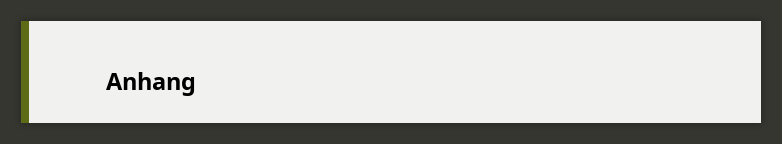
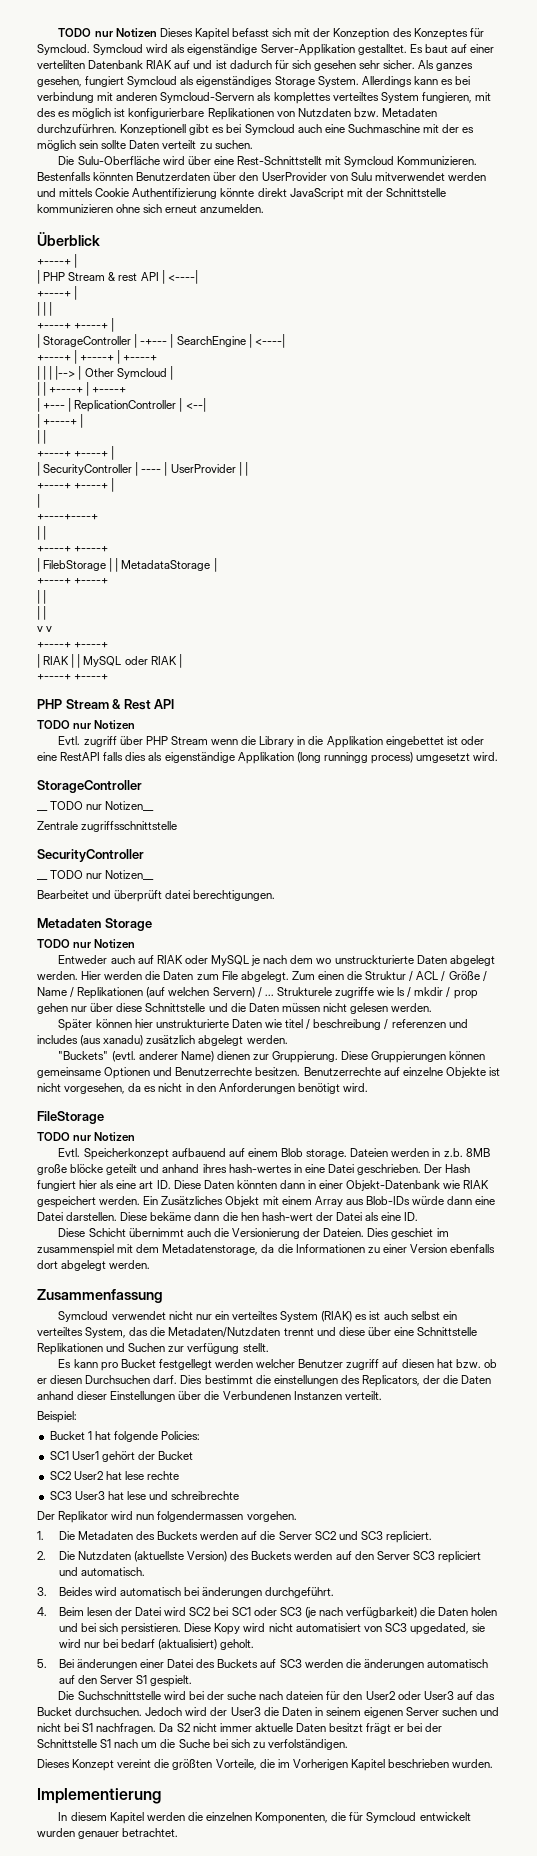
- Anhang
+ TODO nur Notizen Dieses Kapitel befasst sich mit der Konzeption des Konzeptes für Symcloud. Symcloud wird als eigenständige Server-Applikation gestalltet. Es baut auf einer vertelilten Datenbank RIAK auf und ist dadurch für sich gesehen sehr sicher. Als ganzes gesehen, fungiert Symcloud als eigenständiges Storage System. Allerdings kann es bei verbindung mit anderen Symcloud-Servern als komplettes verteiltes System fungieren, mit des es möglich ist konfigurierbare Replikationen von Nutzdaten bzw. Metadaten durchzufürhren. Konzeptionell gibt es bei Symcloud auch eine Suchmaschine mit der es möglich sein sollte Daten verteilt zu suchen.
+ Die Sulu-Oberfläche wird über eine Rest-Schnittstellt mit Symcloud Kommunizieren. Bestenfalls könnten Benutzerdaten über den UserProvider von Sulu mitverwendet werden und mittels Cookie Authentifizierung könnte direkt JavaScript mit der Schnittstelle kommunizieren ohne sich erneut anzumelden.
+ Überblick
+ +----+ |
+ | PHP Stream & rest API | <----|
+ +----+ |
+ | | |
+ +----+ +----+ |
+ | StorageController | -+--- | SearchEngine | <----|
+ +----+ | +----+ | +----+
+ | | | |--> | Other Symcloud |
+ | | +----+ | +----+
+ | +--- | ReplicationController | <--|
+ | +----+ |
+ | |
+ +----+ +----+ |
+ | SecurityController | ---- | UserProvider | |
+ +----+ +----+ |
+ |
+ +----+----+
+ | |
+ +----+ +----+
+ | FilebStorage | | MetadataStorage |
+ +----+ +----+
+ | |
+ | |
+ v v
+ +----+ +----+
+ | RIAK | | MySQL oder RIAK |
+ +----+ +----+
+ PHP Stream & Rest API
+ TODO nur Notizen
+ Evtl. zugriff über PHP Stream wenn die Library in die Applikation eingebettet ist oder eine RestAPI falls dies als eigenständige Applikation (long runningg process) umgesetzt wird.
+ StorageController
+ __ TODO nur Notizen__
+ Zentrale zugriffsschnittstelle
+ SecurityController
+ __ TODO nur Notizen__
+ Bearbeitet und überprüft datei berechtigungen.
+ Metadaten Storage
+ TODO nur Notizen
+ Entweder auch auf RIAK oder MySQL je nach dem wo unstruckturierte Daten abgelegt werden. Hier werden die Daten zum File abgelegt. Zum einen die Struktur / ACL / Größe / Name / Replikationen (auf welchen Servern) / ... Strukturele zugriffe wie ls / mkdir / prop gehen nur über diese Schnittstelle und die Daten müssen nicht gelesen werden.
+ Später können hier unstrukturierte Daten wie titel / beschreibung / referenzen und includes (aus xanadu) zusätzlich abgelegt werden.
+ "Buckets" (evtl. anderer Name) dienen zur Gruppierung. Diese Gruppierungen können gemeinsame Optionen und Benutzerrechte besitzen. Benutzerrechte auf einzelne Objekte ist nicht vorgesehen, da es nicht in den Anforderungen benötigt wird.
+ FileStorage
+ TODO nur Notizen
+ Evtl. Speicherkonzept aufbauend auf einem Blob storage. Dateien werden in z.b. 8MB große blöcke geteilt und anhand ihres hash-wertes in eine Datei geschrieben. Der Hash fungiert hier als eine art ID. Diese Daten könnten dann in einer Objekt-Datenbank wie RIAK gespeichert werden. Ein Zusätzliches Objekt mit einem Array aus Blob-IDs würde dann eine Datei darstellen. Diese bekäme dann die hen hash-wert der Datei als eine ID.
+ Diese Schicht übernimmt auch die Versionierung der Dateien. Dies geschiet im zusammenspiel mit dem Metadatenstorage, da die Informationen zu einer Version ebenfalls dort abgelegt werden.
+ Zusammenfassung
+ Symcloud verwendet nicht nur ein verteiltes System (RIAK) es ist auch selbst ein verteiltes System, das die Metadaten/Nutzdaten trennt und diese über eine Schnittstelle Replikationen und Suchen zur verfügung stellt.
+ Es kann pro Bucket festgellegt werden welcher Benutzer zugriff auf diesen hat bzw. ob er diesen Durchsuchen darf. Dies bestimmt die einstellungen des Replicators, der die Daten anhand dieser Einstellungen über die Verbundenen Instanzen verteilt.
+ Beispiel:
+ Bucket 1 hat folgende Policies:
+ SC1 User1 gehört der Bucket
+ SC2 User2 hat lese rechte
+ SC3 User3 hat lese und schreibrechte
+ Der Replikator wird nun folgendermassen vorgehen.
+ 1. Die Metadaten des Buckets werden auf die Server SC2 und SC3 repliciert.
+ 2. Die Nutzdaten (aktuellste Version) des Buckets werden auf den Server SC3 repliciert und automatisch.
+ 3. Beides wird automatisch bei änderungen durchgeführt.
+ 4. Beim lesen der Datei wird SC2 bei SC1 oder SC3 (je nach verfügbarkeit) die Daten holen und bei sich persistieren. Diese Kopy wird nicht automatisiert von SC3 upgedated, sie wird nur bei bedarf (aktualisiert) geholt.
+ 5. Bei änderungen einer Datei des Buckets auf SC3 werden die änderungen automatisch auf den Server S1 gespielt.
+ Die Suchschnittstelle wird bei der suche nach dateien für den User2 oder User3 auf das Bucket durchsuchen. Jedoch wird der User3 die Daten in seinem eigenen Server suchen und nicht bei S1 nachfragen. Da S2 nicht immer aktuelle Daten besitzt frägt er bei der Schnittstelle S1 nach um die Suche bei sich zu verfolständigen.
+ Dieses Konzept vereint die größten Vorteile, die im Vorherigen Kapitel beschrieben wurden.
+ Implementierung
+ In diesem Kapitel werden die einzelnen Komponenten, die für Symcloud entwickelt wurden genauer betrachtet.

